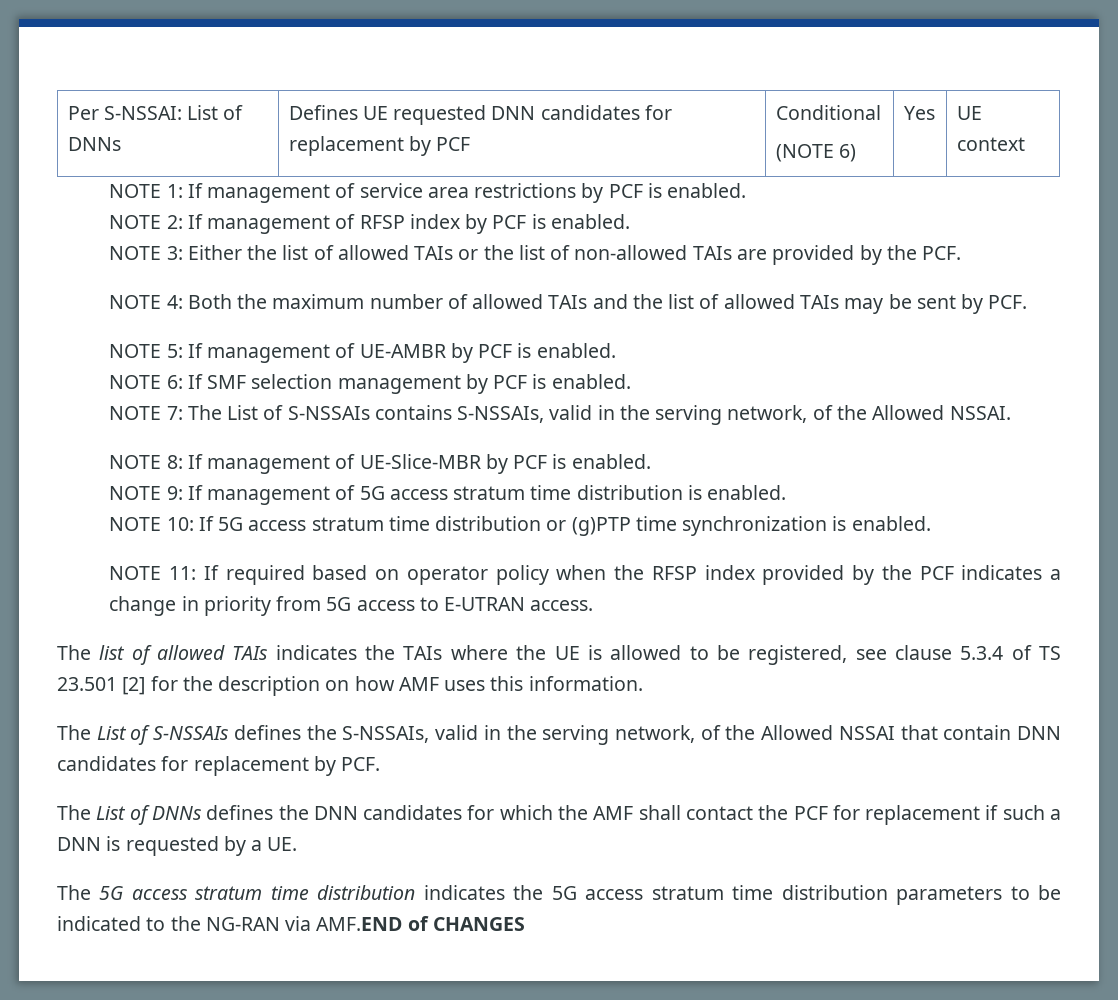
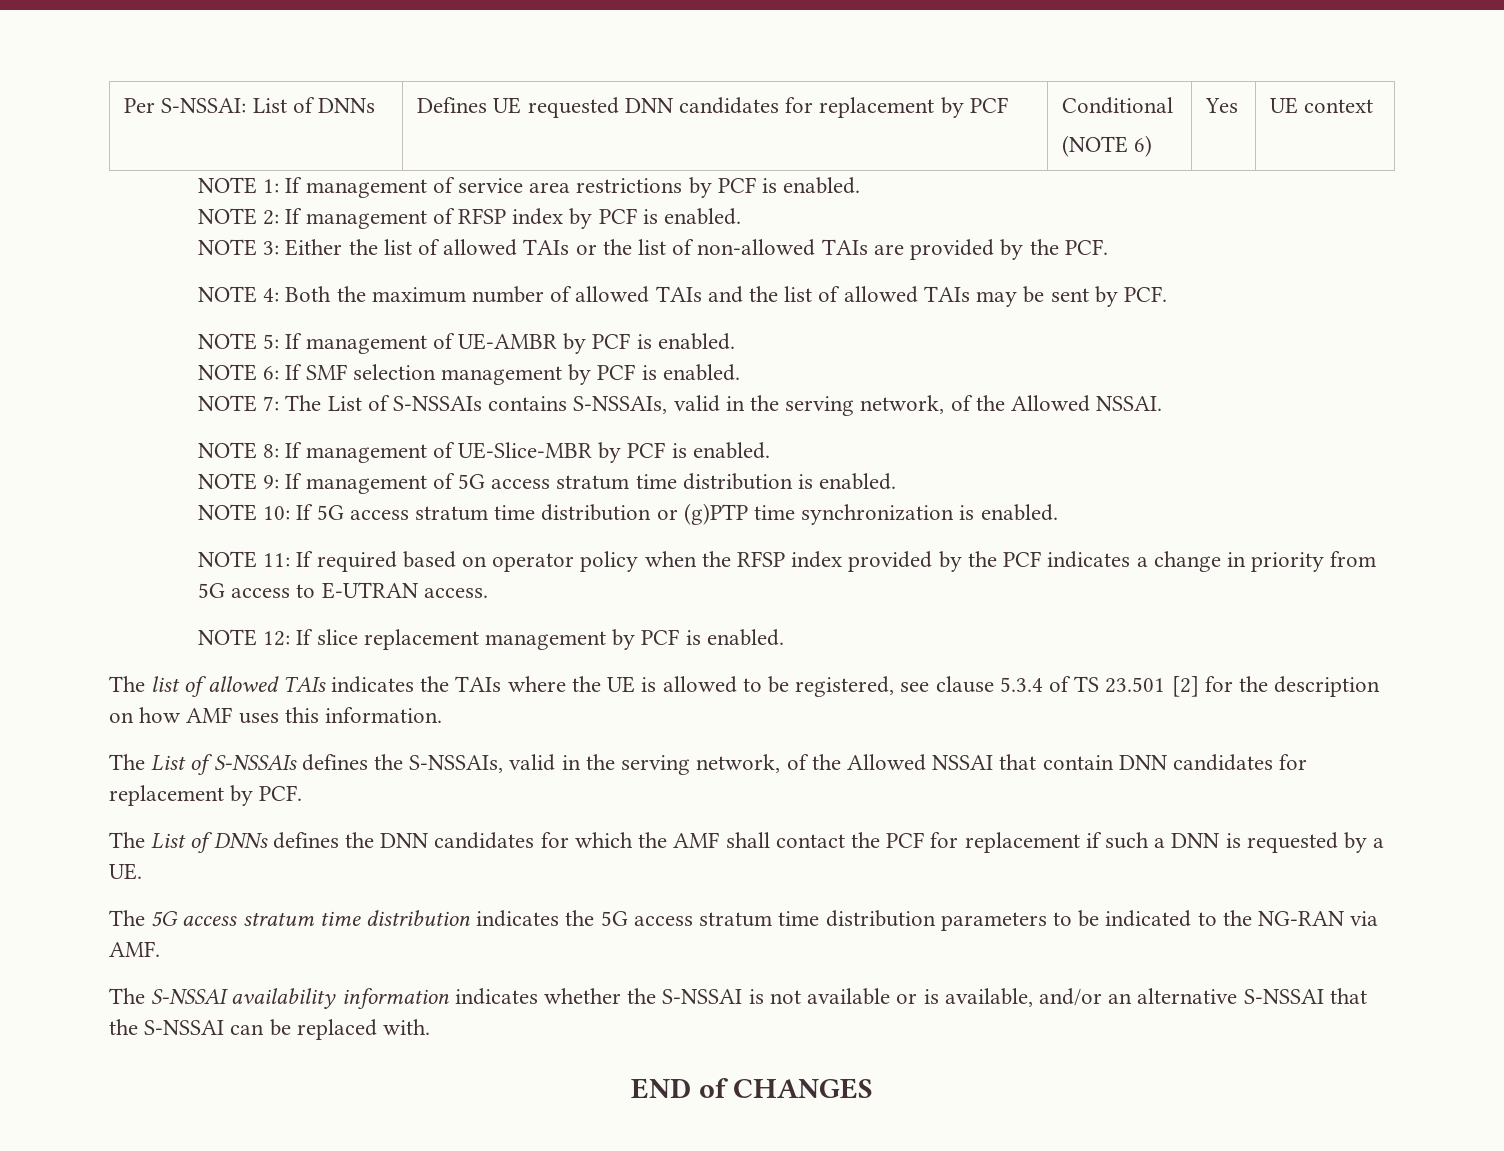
+ NOTE 12: If slice replacement management by PCF is enabled.
- The 5G access stratum time distribution indicates the 5G access stratum time distribution parameters to be indicated to the NG-RAN via AMF.END of CHANGES
+ The 5G access stratum time distribution indicates the 5G access stratum time distribution parameters to be indicated to the NG-RAN via AMF.
+ The S-NSSAI availability information indicates whether the S-NSSAI is not available or is available, and/or an alternative S-NSSAI that the S-NSSAI can be replaced with.
+ END of CHANGES

